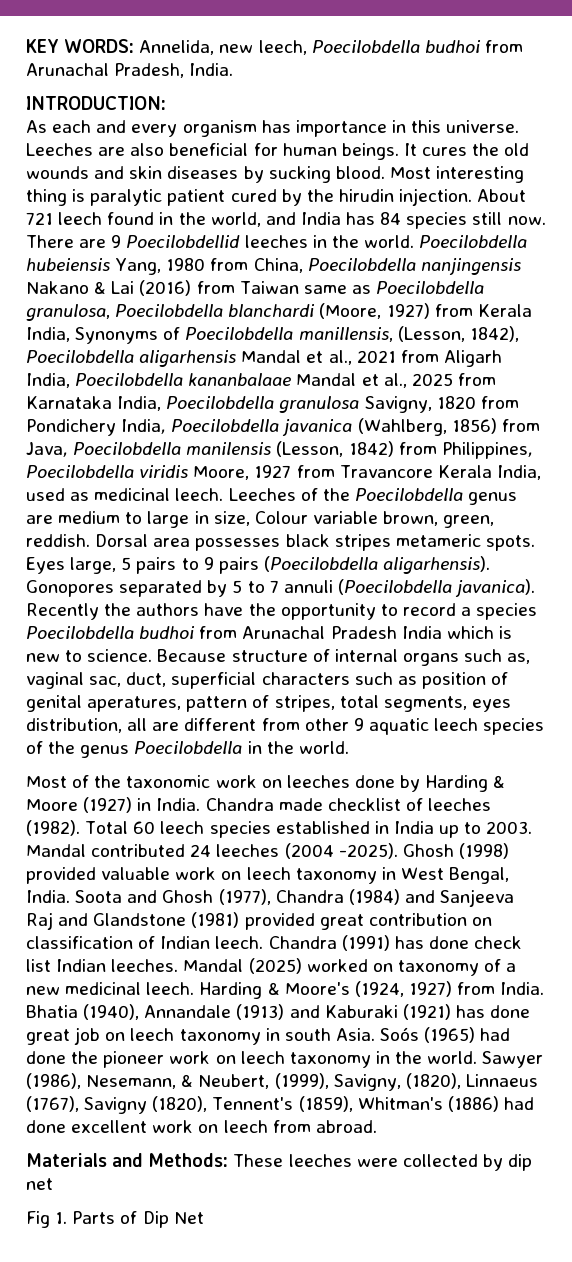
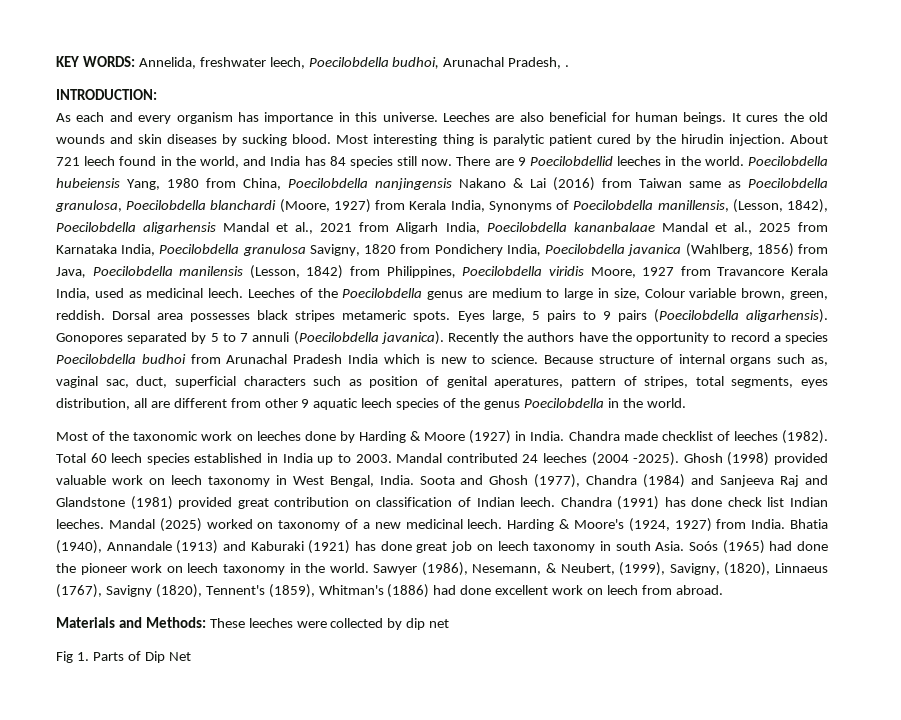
- KEY WORDS: Annelida, new leech, Poecilobdella budhoi from Arunachal Pradesh, India.
+ KEY WORDS: Annelida, freshwater leech, Poecilobdella budhoi, Arunachal Pradesh, .

